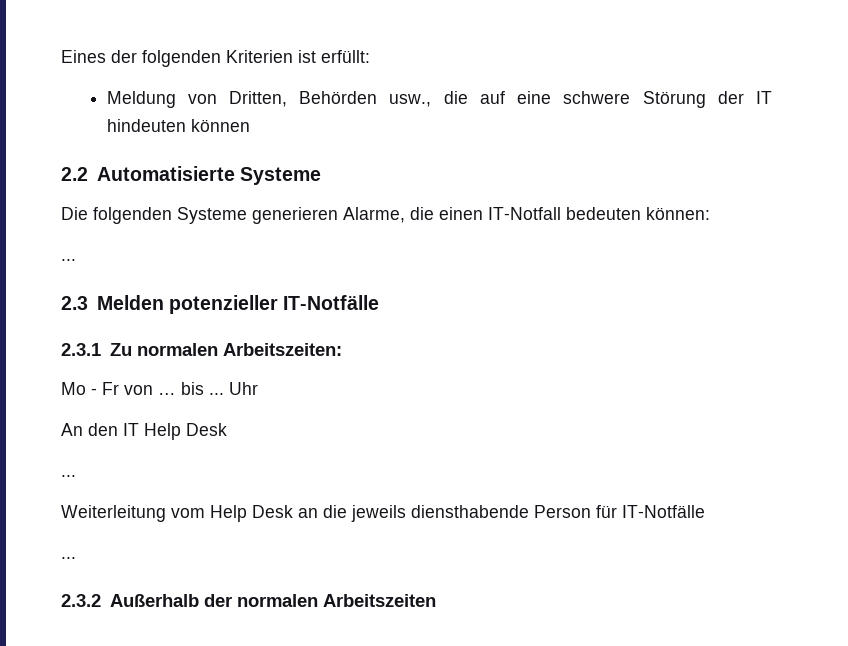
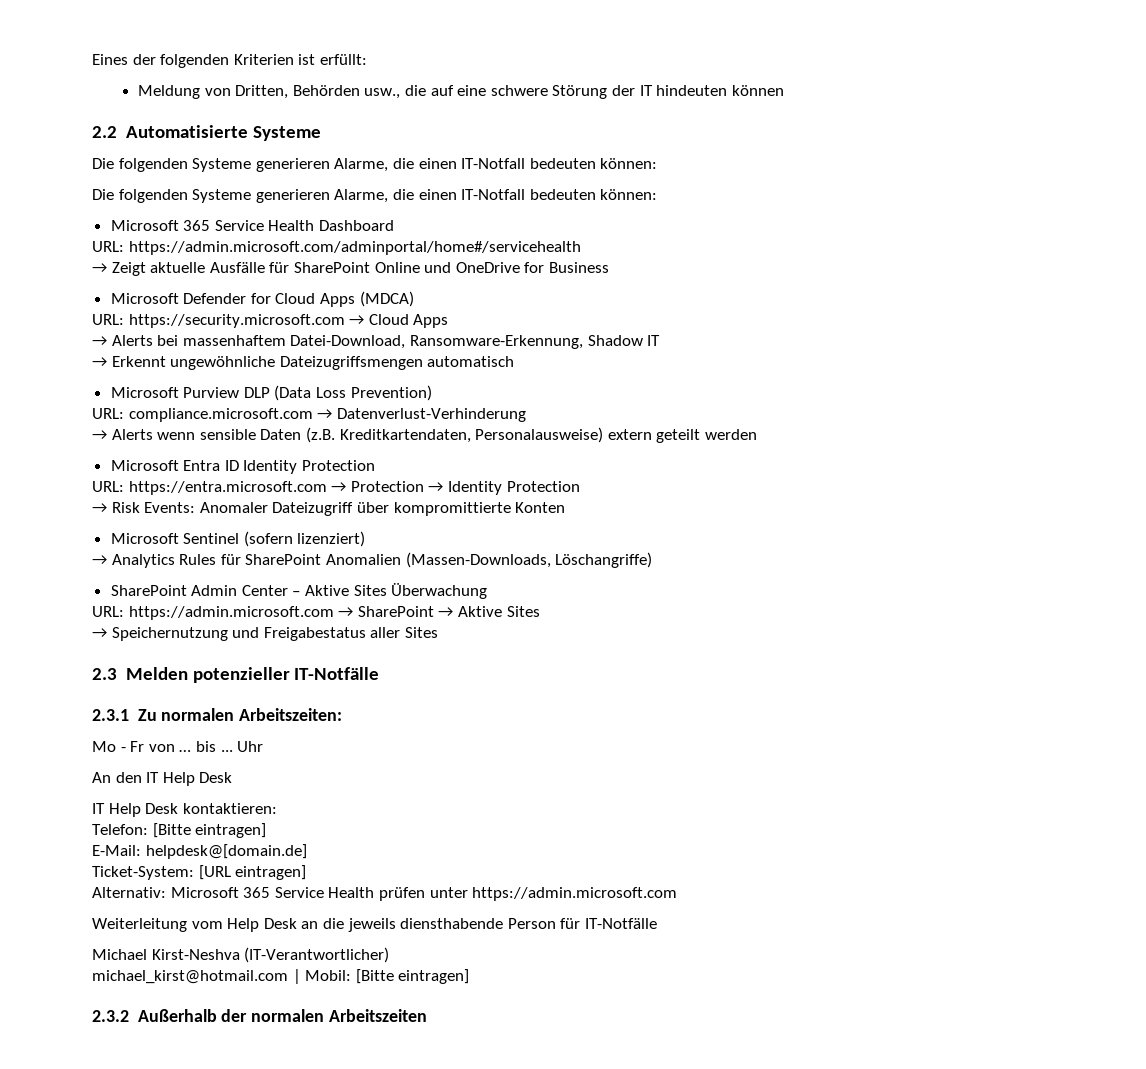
  2.2 Automatisierte Systeme
  Die folgenden Systeme generieren Alarme, die einen IT-Notfall bedeuten können:
- ...
+ Die folgenden Systeme generieren Alarme, die einen IT-Notfall bedeuten können:
+ Microsoft 365 Service Health Dashboard
+ URL: https://admin.microsoft.com/adminportal/home#/servicehealth
+ → Zeigt aktuelle Ausfälle für SharePoint Online und OneDrive for Business
+ Microsoft Defender for Cloud Apps (MDCA)
+ URL: https://security.microsoft.com → Cloud Apps
+ → Alerts bei massenhaftem Datei-Download, Ransomware-Erkennung, Shadow IT
+ → Erkennt ungewöhnliche Dateizugriffsmengen automatisch
+ Microsoft Purview DLP (Data Loss Prevention)
+ URL: compliance.microsoft.com → Datenverlust-Verhinderung
+ → Alerts wenn sensible Daten (z.B. Kreditkartendaten, Personalausweise) extern geteilt werden
+ Microsoft Entra ID Identity Protection
+ URL: https://entra.microsoft.com → Protection → Identity Protection
+ → Risk Events: Anomaler Dateizugriff über kompromittierte Konten
+ Microsoft Sentinel (sofern lizenziert)
+ → Analytics Rules für SharePoint Anomalien (Massen-Downloads, Löschangriffe)
+ SharePoint Admin Center – Aktive Sites Überwachung
+ URL: https://admin.microsoft.com → SharePoint → Aktive Sites
+ → Speichernutzung und Freigabestatus aller Sites
  An den IT Help Desk
- ...
+ IT Help Desk kontaktieren:
+ Telefon: [Bitte eintragen]
+ E-Mail: helpdesk@[domain.de]
+ Ticket-System: [URL eintragen]
+ Alternativ: Microsoft 365 Service Health prüfen unter https://admin.microsoft.com
  Weiterleitung vom Help Desk an die jeweils diensthabende Person für IT-Notfälle
- ...
+ Michael Kirst-Neshva (IT-Verantwortlicher)
+ michael_kirst@hotmail.com | Mobil: [Bitte eintragen]

